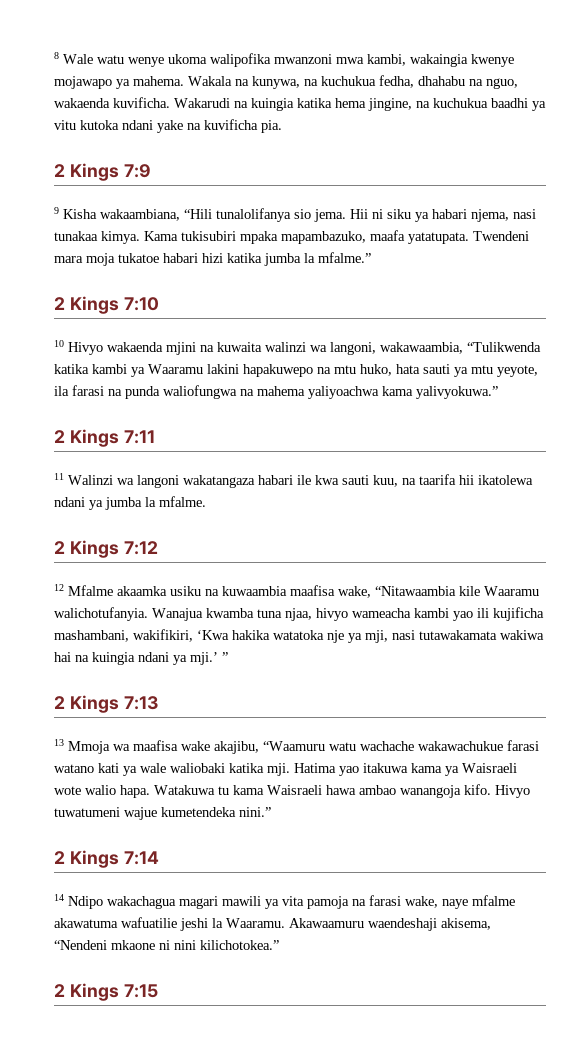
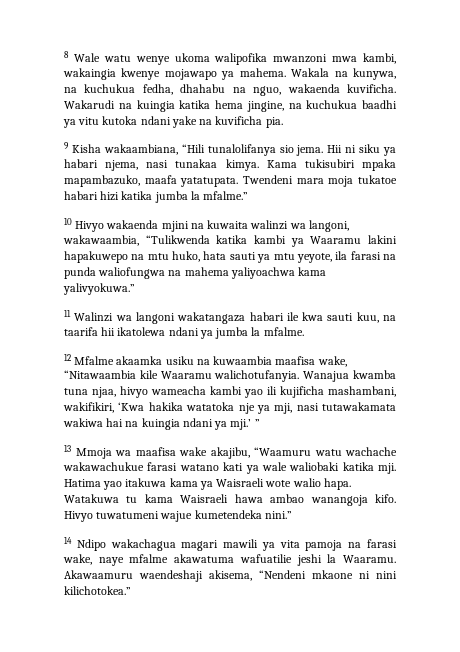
- 2 Kings 7:9
- 2 Kings 7:10
- 2 Kings 7:11
- 2 Kings 7:12
- 2 Kings 7:13
- 2 Kings 7:14
- 2 Kings 7:15

